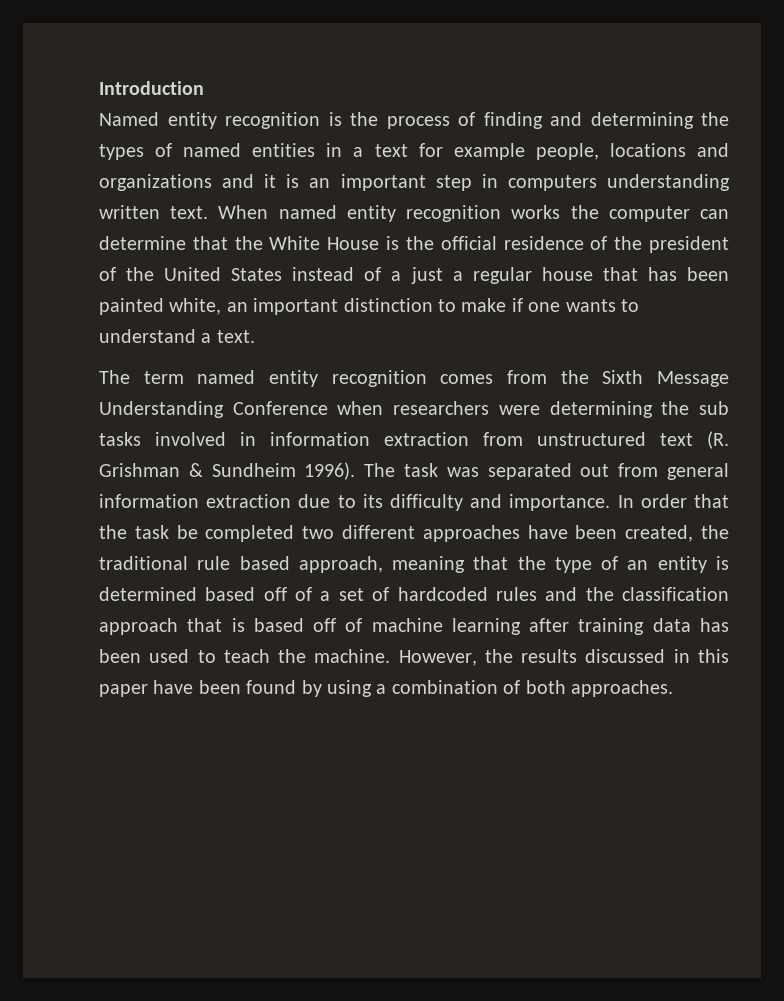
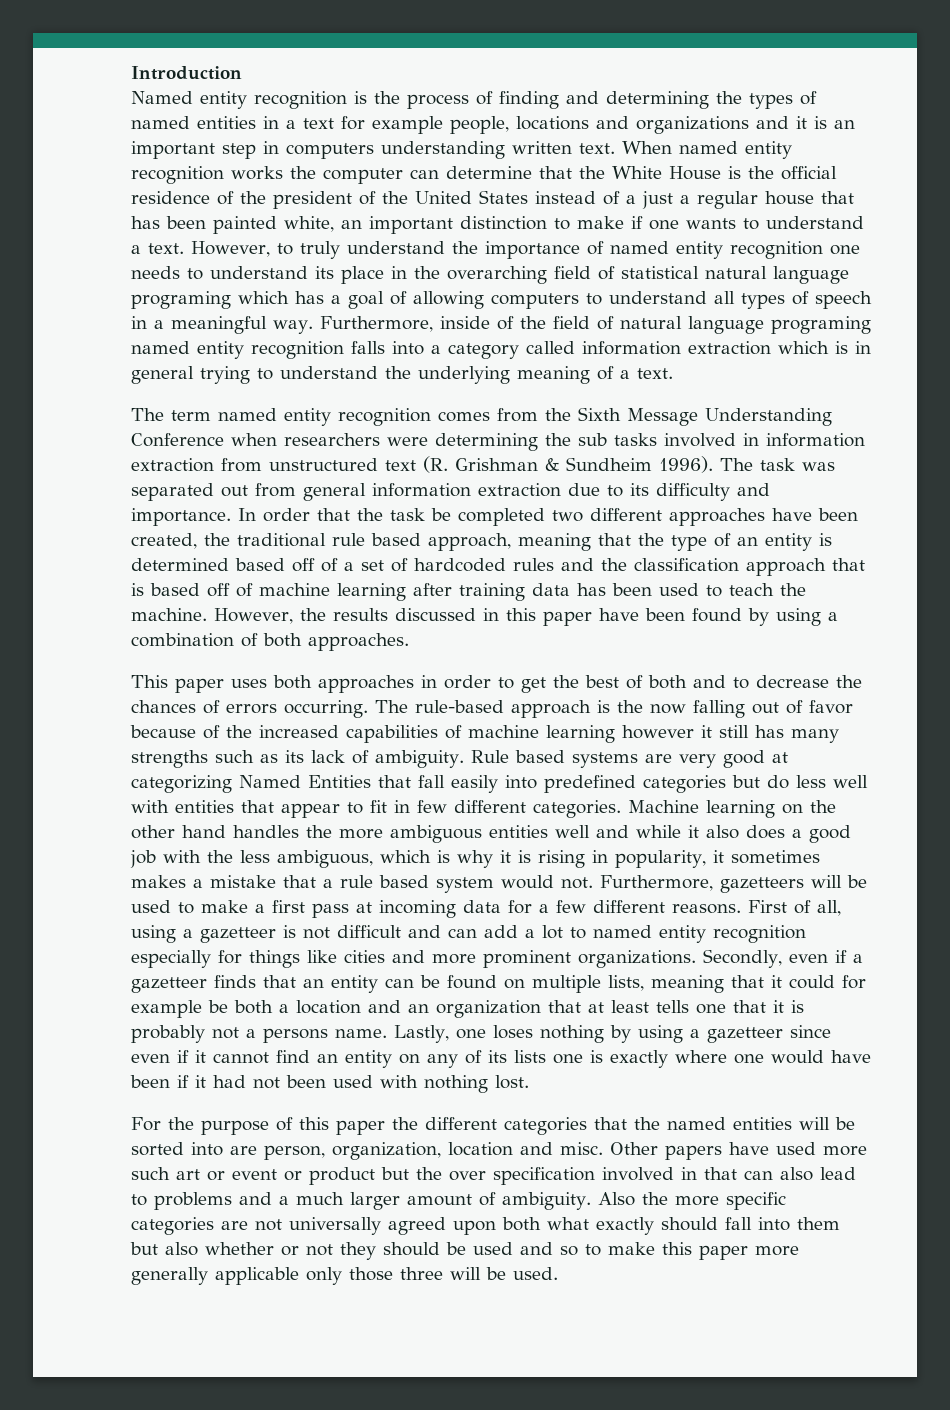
+ However, to truly understand the importance of named entity recognition one needs to understand its place in the overarching field of statistical natural language programing which has a goal of allowing computers to understand all types of speech in a meaningful way. Furthermore, inside of the field of natural language programing named entity recognition falls into a category called information extraction which is in general trying to understand the underlying meaning of a text.
+ This paper uses both approaches in order to get the best of both and to decrease the chances of errors occurring. The rule-based approach is the now falling out of favor because of the increased capabilities of machine learning however it still has many strengths such as its lack of ambiguity. Rule based systems are very good at categorizing Named Entities that fall easily into predefined categories but do less well with entities that appear to fit in few different categories. Machine learning on the other hand handles the more ambiguous entities well and while it also does a good job with the less ambiguous, which is why it is rising in popularity, it sometimes makes a mistake that a rule based system would not. Furthermore, gazetteers will be used to make a first pass at incoming data for a few different reasons. First of all, using a gazetteer is not difficult and can add a lot to named entity recognition especially for things like cities and more prominent organizations. Secondly, even if a gazetteer finds that an entity can be found on multiple lists, meaning that it could for example be both a location and an organization that at least tells one that it is probably not a persons name. Lastly, one loses nothing by using a gazetteer since even if it cannot find an entity on any of its lists one is exactly where one would have been if it had not been used with nothing lost.
+ For the purpose of this paper the different categories that the named entities will be sorted into are person, organization, location and misc. Other papers have used more such art or event or product but the over specification involved in that can also lead to problems and a much larger amount of ambiguity. Also the more specific categories are not universally agreed upon both what exactly should fall into them but also whether or not they should be used and so to make this paper more generally applicable only those three will be used.

